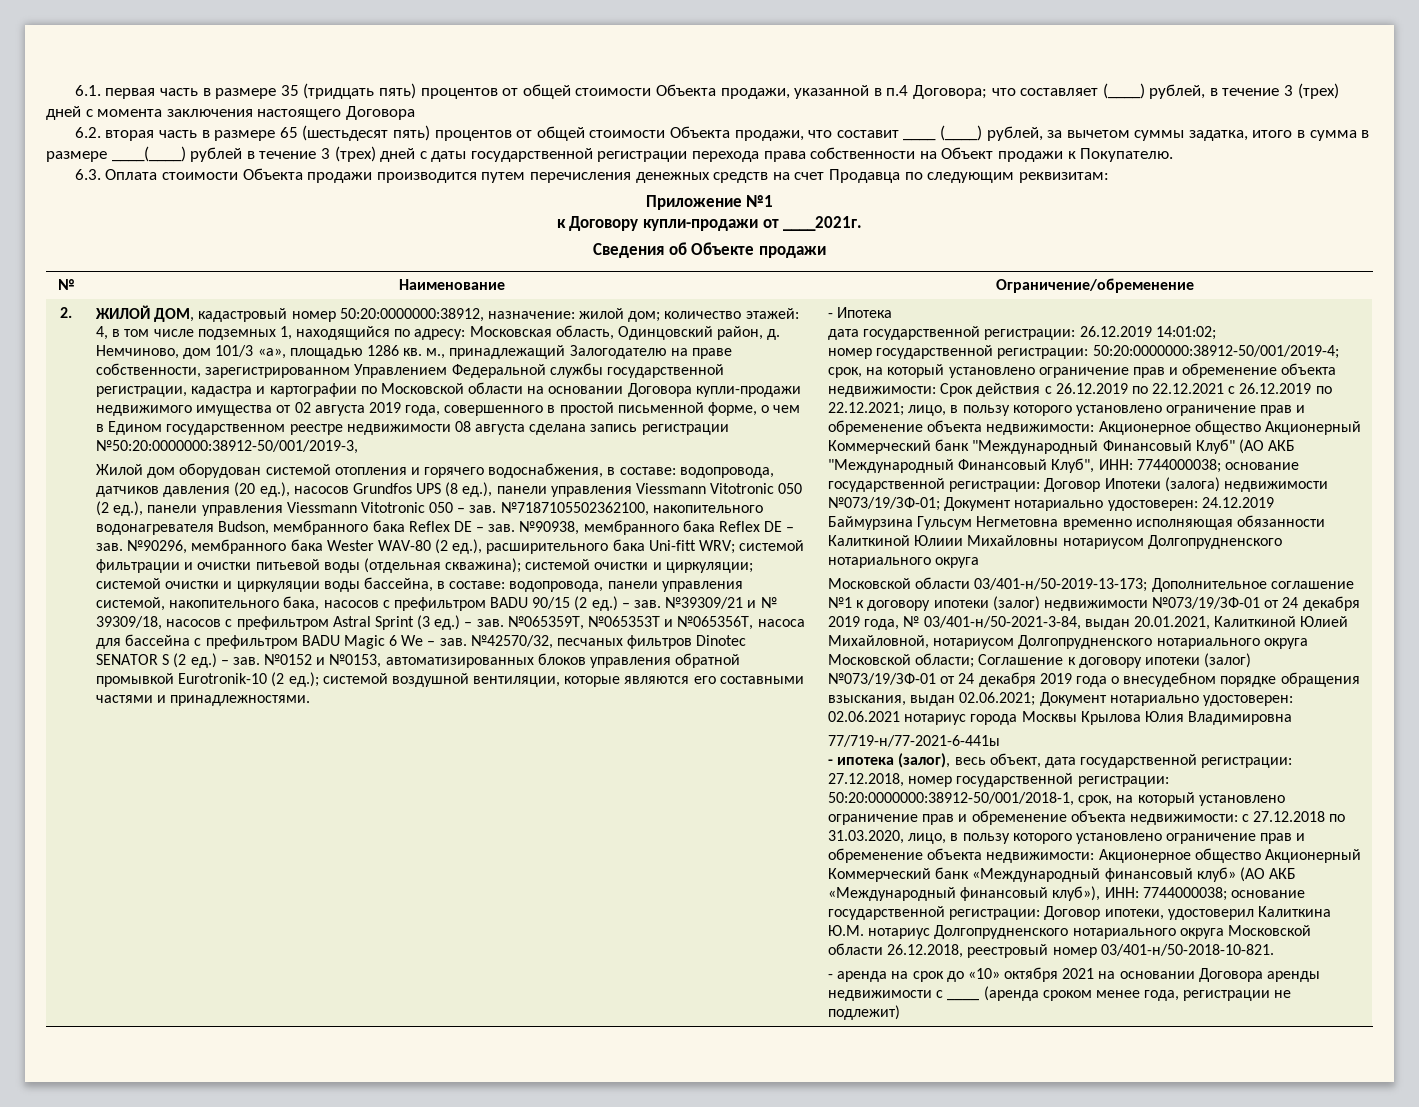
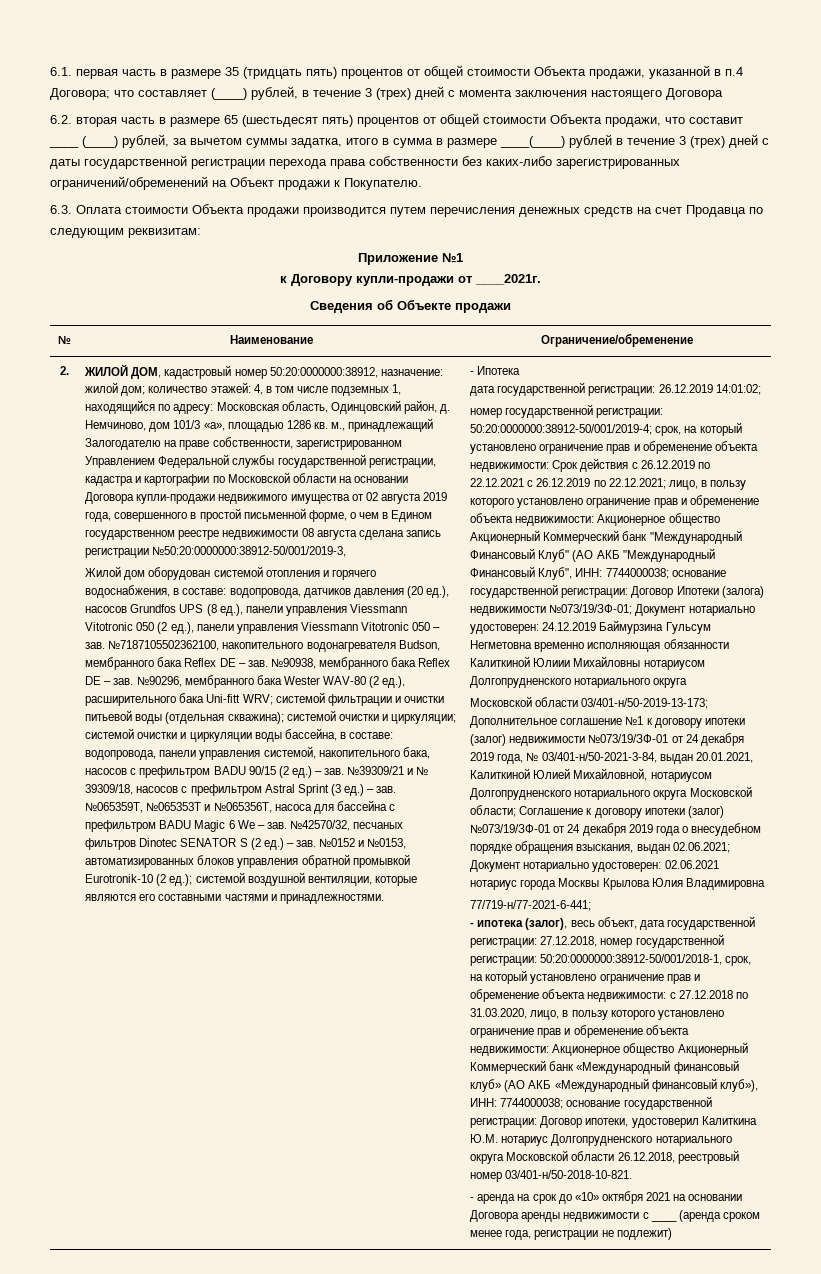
- 6.2. вторая часть в размере 65 (шестьдесят пять) процентов от общей стоимости Объекта продажи, что составит ____ (____) рублей, за вычетом суммы задатка, итого в сумма в размере ____(____) рублей в течение 3 (трех) дней с даты государственной регистрации перехода права собственности на Объект продажи к Покупателю.
+ 6.2. вторая часть в размере 65 (шестьдесят пять) процентов от общей стоимости Объекта продажи, что составит ____ (____) рублей, за вычетом суммы задатка, итого в сумма в размере ____(____) рублей в течение 3 (трех) дней с даты государственной регистрации перехода права собственности без каких-либо зарегистрированных ограничений/обременений на Объект продажи к Покупателю.
- 77/719-н/77-2021-6-441ы
+ 77/719-н/77-2021-6-441;

